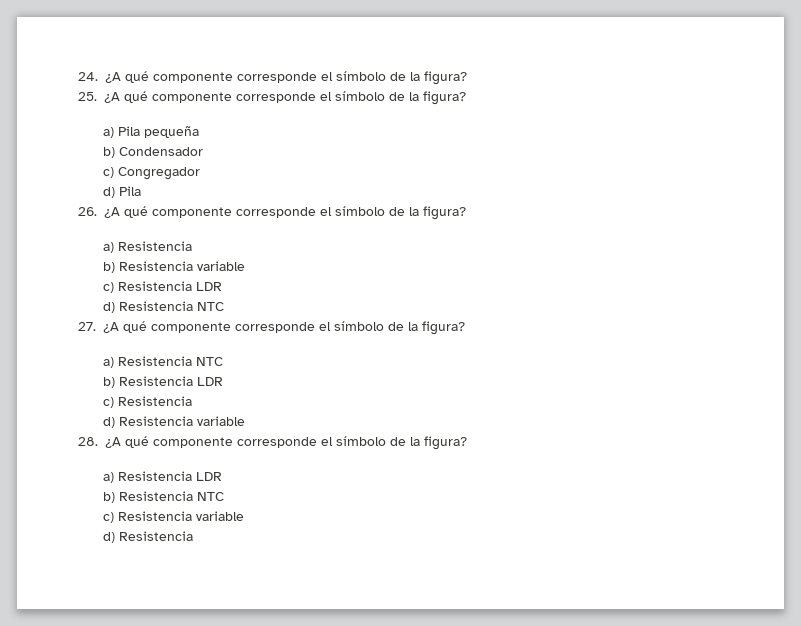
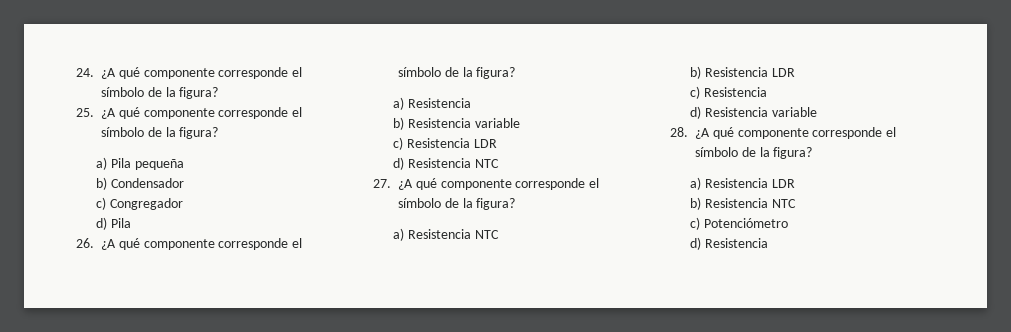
- c) Resistencia variable
+ c) Potenciómetro

